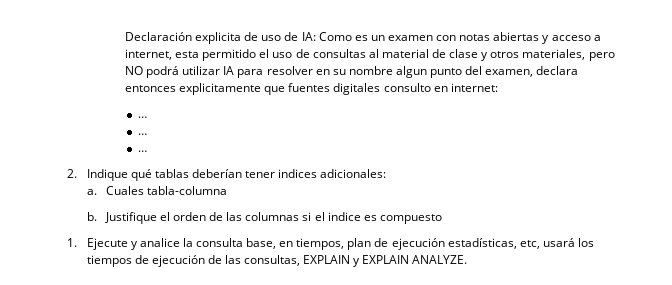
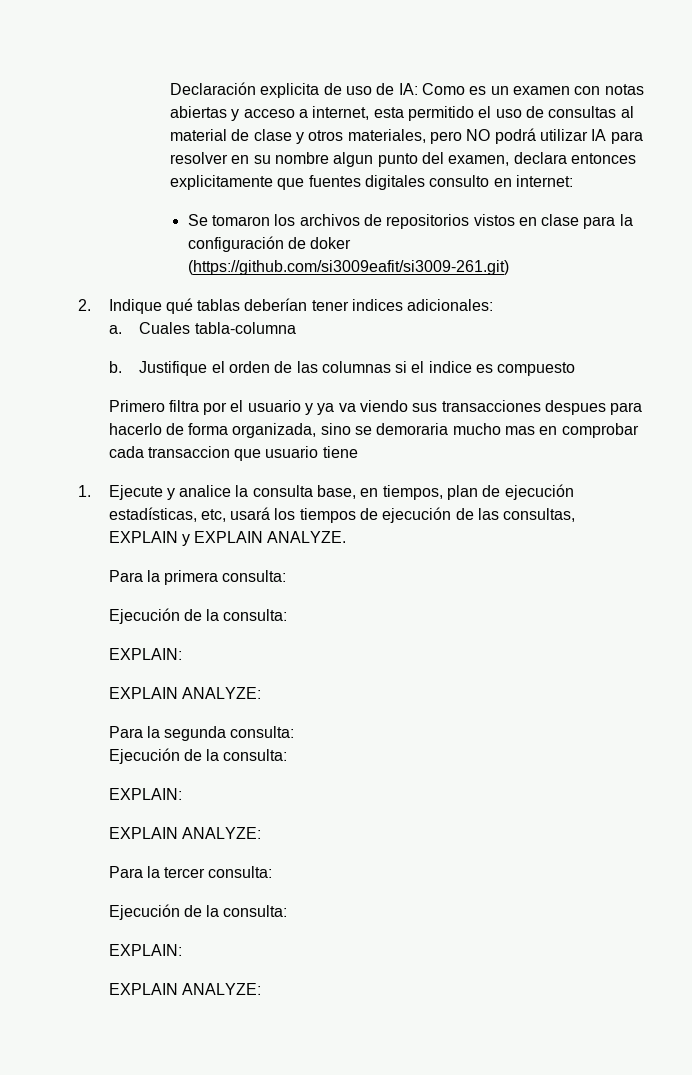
  Declaración explicita de uso de IA: Como es un examen con notas abiertas y acceso a internet, esta permitido el uso de consultas al material de clase y otros materiales, pero NO podrá utilizar IA para resolver en su nombre algun punto del examen, declara entonces explicitamente que fuentes digitales consulto en internet:
- …
- …
- …
+ Se tomaron los archivos de repositorios vistos en clase para la configuración de doker (https://github.com/si3009eafit/si3009-261.git)
+ Primero filtra por el usuario y ya va viendo sus transacciones despues para hacerlo de forma organizada, sino se demoraria mucho mas en comprobar cada transaccion que usuario tiene
+ Para la primera consulta:
+ Ejecución de la consulta:
+ EXPLAIN:
+ EXPLAIN ANALYZE:
+ Para la segunda consulta:
+ Ejecución de la consulta:
+ EXPLAIN:
+ EXPLAIN ANALYZE:
+ Para la tercer consulta:
+ Ejecución de la consulta:
+ EXPLAIN:
+ EXPLAIN ANALYZE:

